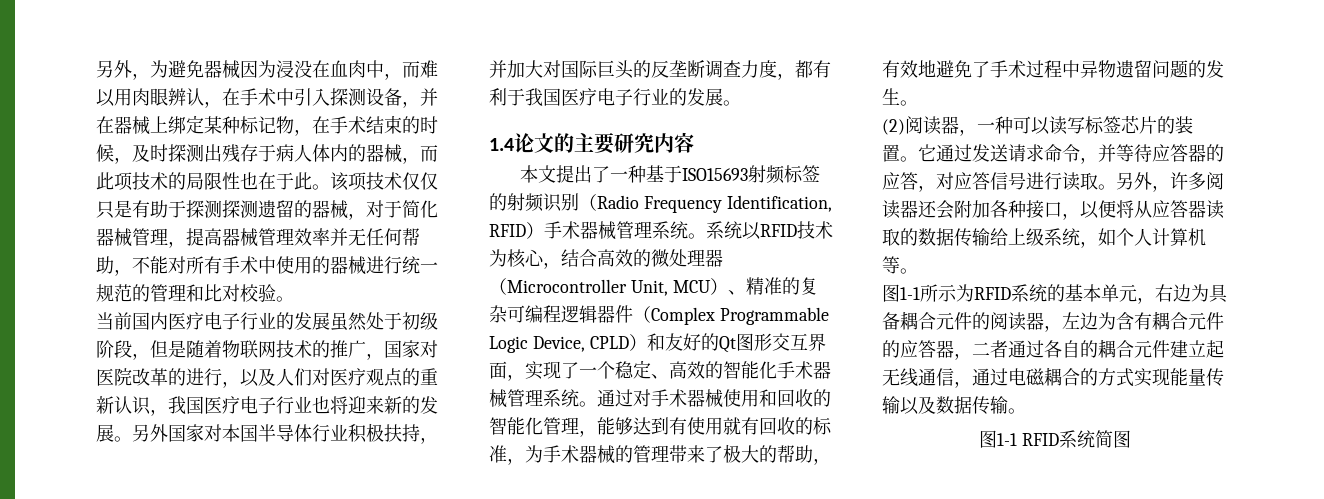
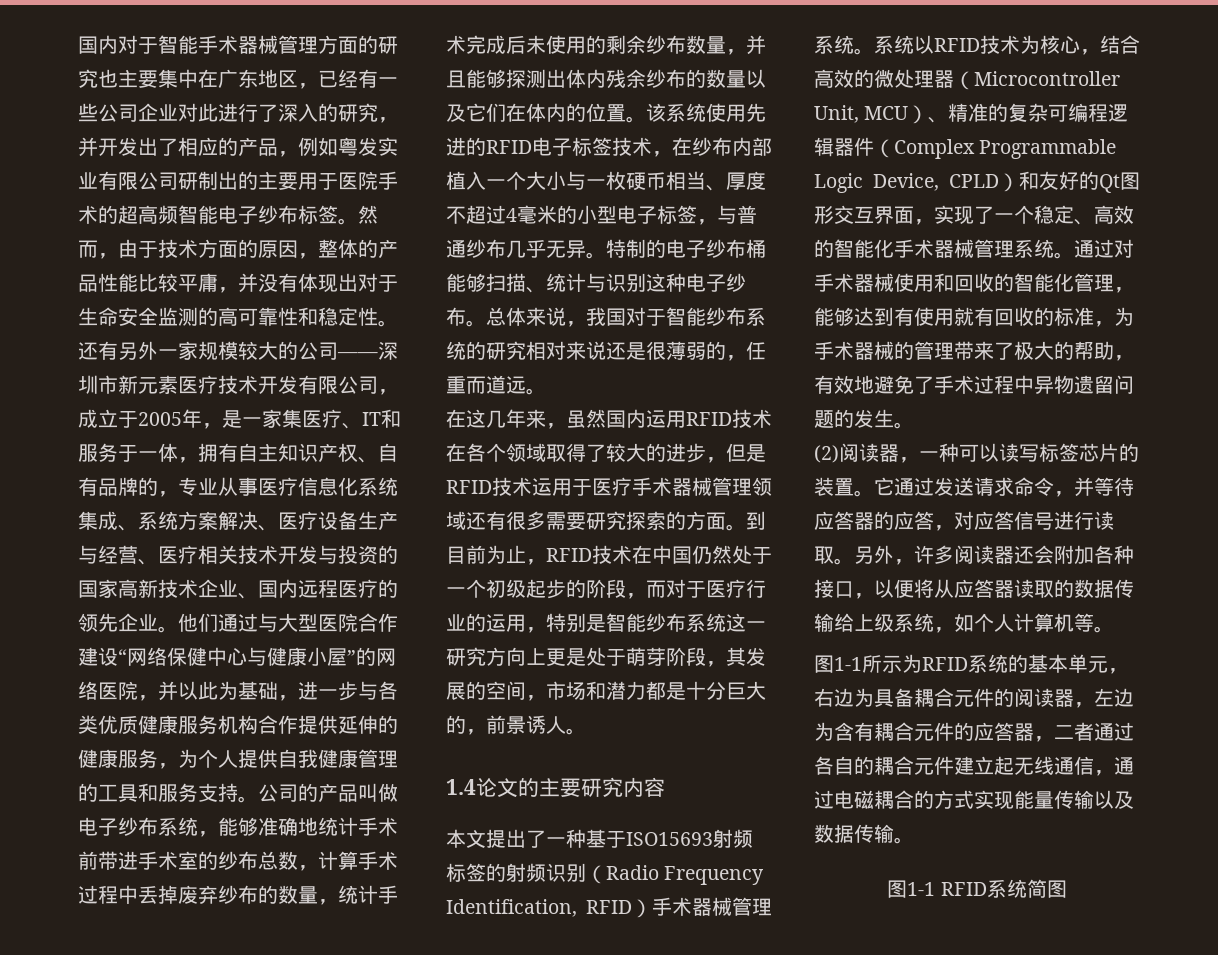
- 另外，为避免器械因为浸没在血肉中，而难以用肉眼辨认，在手术中引入探测设备，并在器械上绑定某种标记物，在手术结束的时候，及时探测出残存于病人体内的器械，而此项技术的局限性也在于此。该项技术仅仅只是有助于探测探测遗留的器械，对于简化器械管理，提高器械管理效率并无任何帮助，不能对所有手术中使用的器械进行统一规范的管理和比对校验。
- 当前国内医疗电子行业的发展虽然处于初级阶段，但是随着物联网技术的推广，国家对医院改革的进行，以及人们对医疗观点的重新认识，我国医疗电子行业也将迎来新的发展。另外国家对本国半导体行业积极扶持，并加大对国际巨头的反垄断调查力度，都有利于我国医疗电子行业的发展。
+ 国内对于智能手术器械管理方面的研究也主要集中在广东地区，已经有一些公司企业对此进行了深入的研究，并开发出了相应的产品，例如粤发实业有限公司研制出的主要用于医院手术的超高频智能电子纱布标签。然而，由于技术方面的原因，整体的产品性能比较平庸，并没有体现出对于生命安全监测的高可靠性和稳定性。还有另外一家规模较大的公司——深圳市新元素医疗技术开发有限公司，成立于2005年，是一家集医疗、IT和服务于一体，拥有自主知识产权、自有品牌的，专业从事医疗信息化系统集成、系统方案解决、医疗设备生产与经营、医疗相关技术开发与投资的国家高新技术企业、国内远程医疗的领先企业。他们通过与大型医院合作建设“网络保健中心与健康小屋”的网络医院，并以此为基础，进一步与各类优质健康服务机构合作提供延伸的健康服务，为个人提供自我健康管理的工具和服务支持。公司的产品叫做电子纱布系统，能够准确地统计手术前带进手术室的纱布总数，计算手术过程中丢掉废弃纱布的数量，统计手术完成后未使用的剩余纱布数量，并且能够探测出体内残余纱布的数量以及它们在体内的位置。该系统使用先进的RFID电子标签技术，在纱布内部植入一个大小与一枚硬币相当、厚度不超过4毫米的小型电子标签，与普通纱布几乎无异。特制的电子纱布桶能够扫描、统计与识别这种电子纱布。总体来说，我国对于智能纱布系统的研究相对来说还是很薄弱的，任重而道远。
+ 在这几年来，虽然国内运用RFID技术在各个领域取得了较大的进步，但是RFID技术运用于医疗手术器械管理领域还有很多需要研究探索的方面。到目前为止，RFID技术在中国仍然处于一个初级起步的阶段，而对于医疗行业的运用，特别是智能纱布系统这一研究方向上更是处于萌芽阶段，其发展的空间，市场和潜力都是十分巨大的，前景诱人。

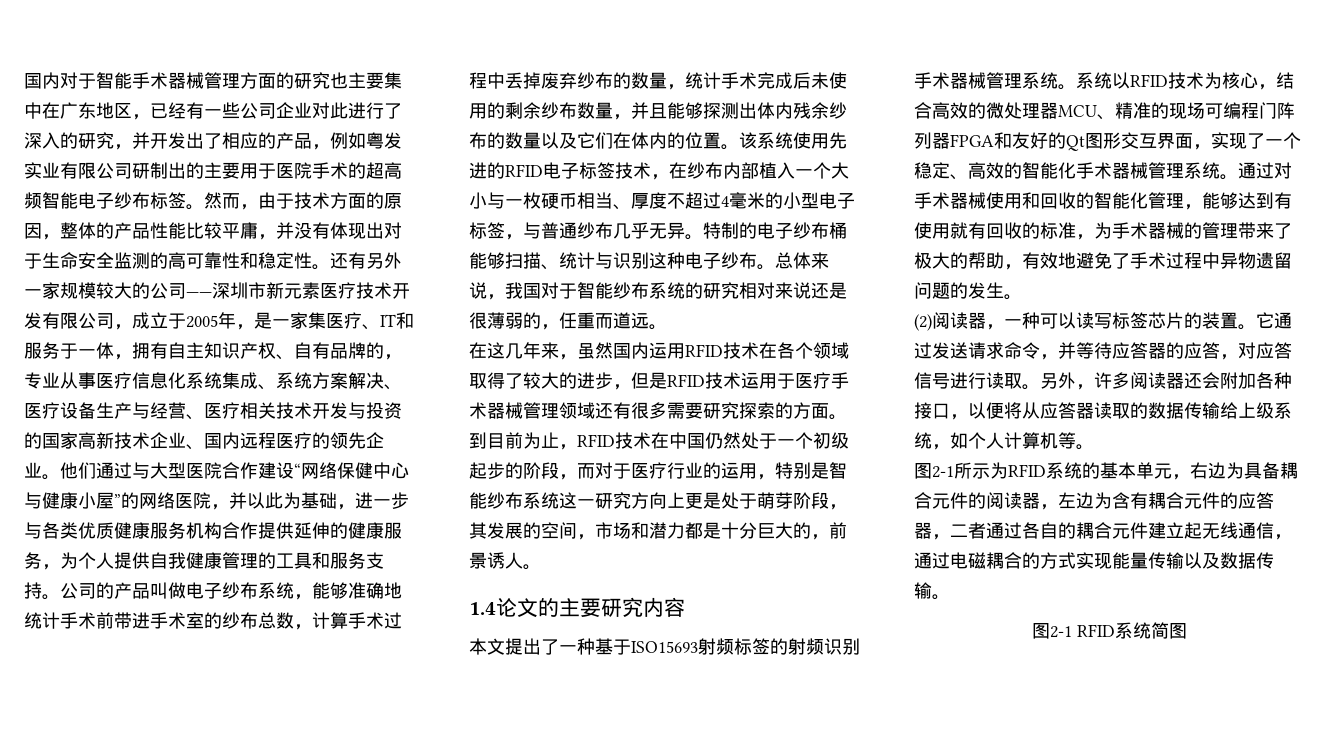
- 本文提出了一种基于ISO15693射频标签的射频识别（Radio Frequency Identification, RFID）手术器械管理系统。
+ 本文提出了一种基于ISO15693射频标签的射频识别手术器械管理系统。
- 系统以RFID技术为核心，结合高效的微处理器（Microcontroller Unit, MCU）、精准的复杂可编程逻辑器件（Complex Programmable Logic Device, CPLD）和友好的Qt图形交互界面，实现了一个稳定、高效的智能化手术器械管理系统。
+ 系统以RFID技术为核心，结合高效的微处理器MCU、精准的现场可编程门阵列器FPGA和友好的Qt图形交互界面，实现了一个稳定、高效的智能化手术器械管理系统。
- 图1-1所示为RFID系统的基本单元，右边为具备耦合元件的阅读器，左边为含有耦合元件的应答器，二者通过各自的耦合元件建立起无线通信，通过电磁耦合的方式实现能量传输以及数据传输。
+ 图2-1所示为RFID系统的基本单元，右边为具备耦合元件的阅读器，左边为含有耦合元件的应答器，二者通过各自的耦合元件建立起无线通信，通过电磁耦合的方式实现能量传输以及数据传输。
- 图1-1 RFID系统简图
+ 图2-1 RFID系统简图

